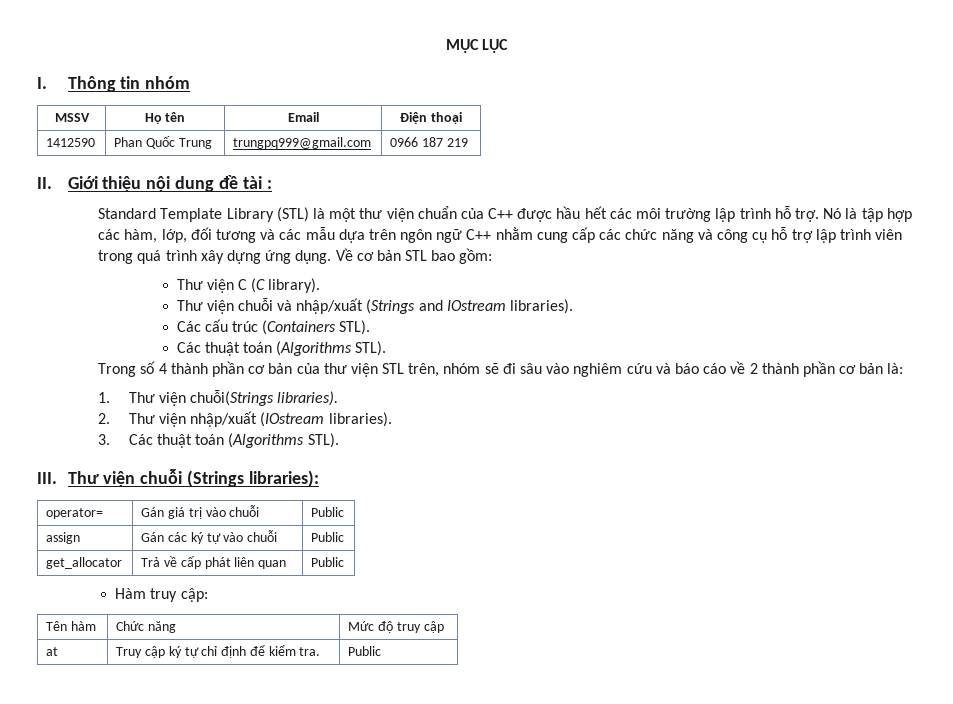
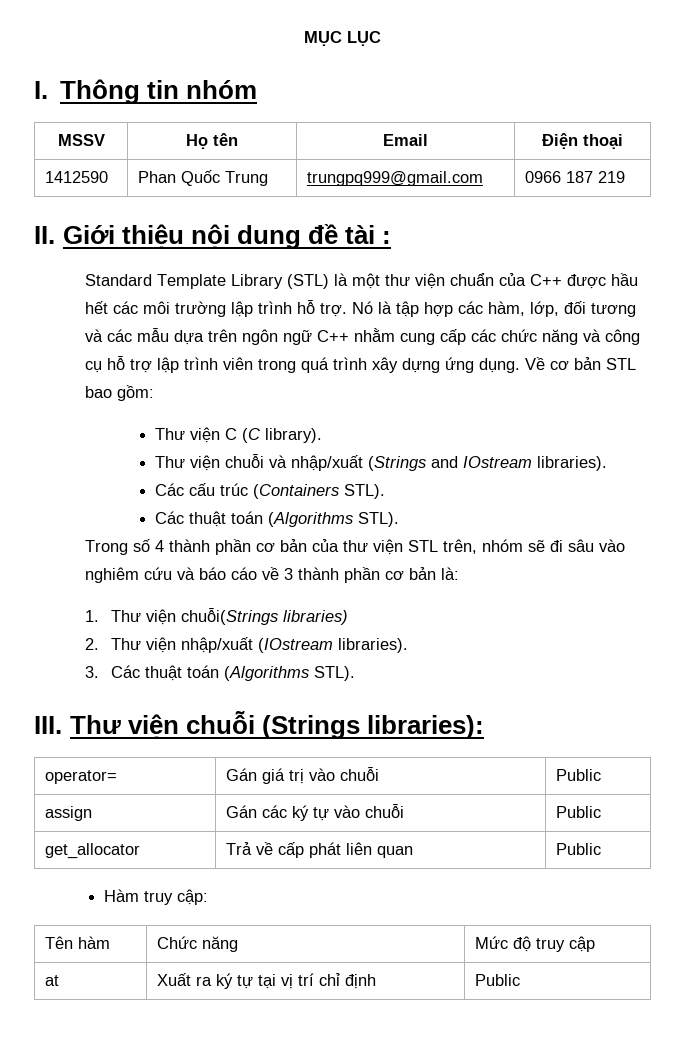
- Trong số 4 thành phần cơ bản của thư viện STL trên, nhóm sẽ đi sâu vào nghiêm cứu và báo cáo về 2 thành phần cơ bản là:
+ Trong số 4 thành phần cơ bản của thư viện STL trên, nhóm sẽ đi sâu vào nghiêm cứu và báo cáo về 3 thành phần cơ bản là:
- 1. Thư viện chuỗi(Strings libraries).
+ 1. Thư viện chuỗi(Strings libraries)
- at | Truy cập ký tự chỉ định để kiểm tra. | Public
+ at | Xuất ra ký tự tại vị trí chỉ định | Public

